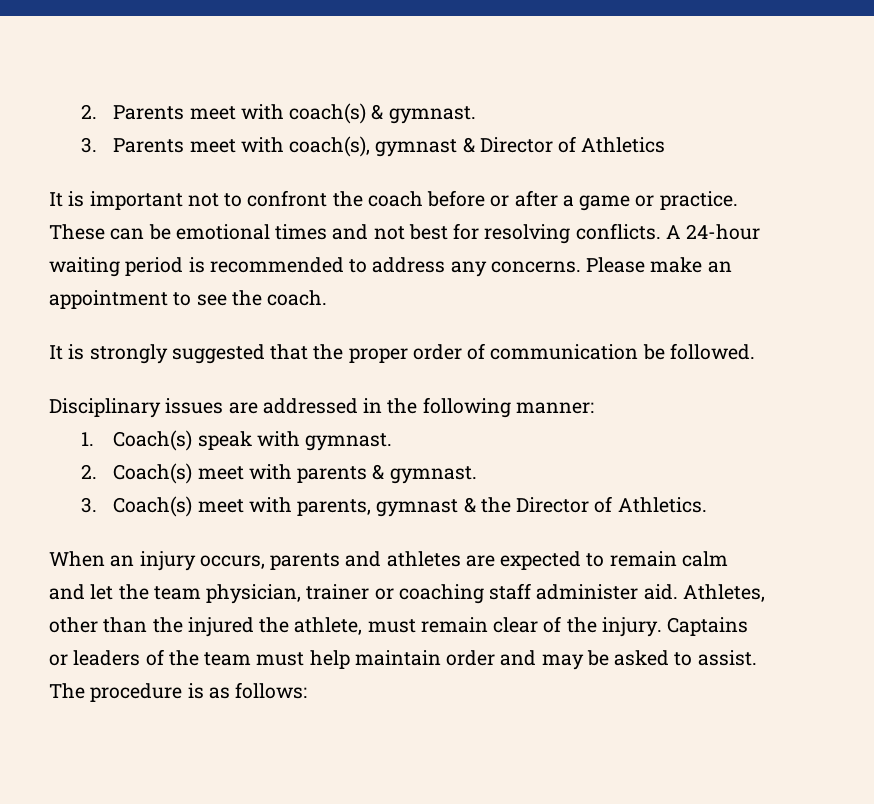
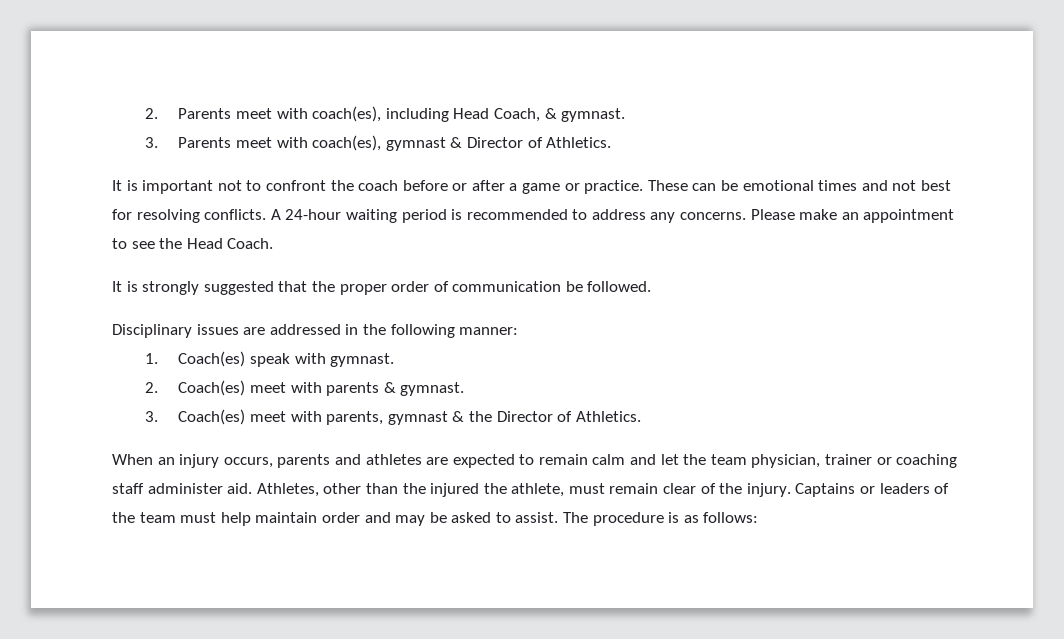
- 2. Parents meet with coach(s) & gymnast.
+ 2. Parents meet with coach(es), including Head Coach, & gymnast.
- 3. Parents meet with coach(s), gymnast & Director of Athletics
+ 3. Parents meet with coach(es), gymnast & Director of Athletics.
- Please make an appointment to see the coach.
+ Please make an appointment to see the Head Coach.
- 1. Coach(s) speak with gymnast.
+ 1. Coach(es) speak with gymnast.
- 2. Coach(s) meet with parents & gymnast.
+ 2. Coach(es) meet with parents & gymnast.
- 3. Coach(s) meet with parents, gymnast & the Director of Athletics.
+ 3. Coach(es) meet with parents, gymnast & the Director of Athletics.

